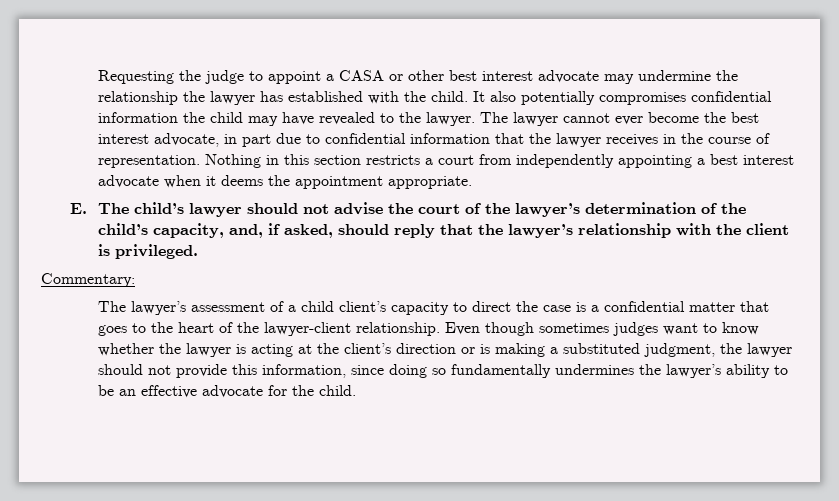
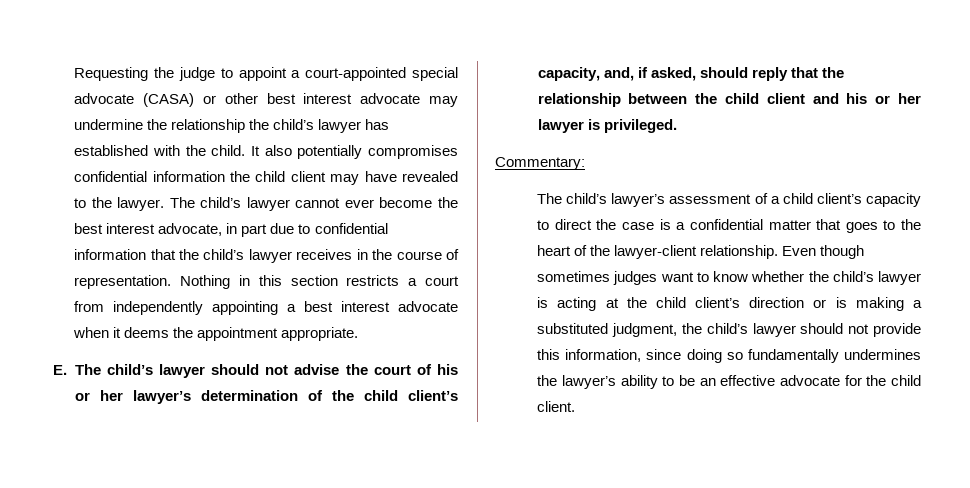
- Requesting the judge to appoint a CASA or other best interest advocate may undermine the relationship the lawyer has established with the child.
+ Requesting the judge to appoint a court-appointed special advocate (CASA) or other best interest advocate may undermine the relationship the child’s lawyer has established with the child.
- It also potentially compromises confidential information the child may have revealed to the lawyer.
+ It also potentially compromises confidential information the child client may have revealed to the lawyer.
- The lawyer cannot ever become the best interest advocate, in part due to confidential information that the lawyer receives in the course of representation.
+ The child’s lawyer cannot ever become the best interest advocate, in part due to confidential information that the child’s lawyer receives in the course of representation.
- E. The child’s lawyer should not advise the court of the lawyer’s determination of the child’s capacity, and, if asked, should reply that the lawyer’s relationship with the client is privileged.
+ E. The child’s lawyer should not advise the court of his or her lawyer’s determination of the child client’s capacity, and, if asked, should reply that the relationship between the child client and his or her lawyer is privileged.
- The lawyer’s assessment of a child client’s capacity to direct the case is a confidential matter that goes to the heart of the lawyer-client relationship.
+ The child’s lawyer’s assessment of a child client’s capacity to direct the case is a confidential matter that goes to the heart of the lawyer-client relationship.
- Even though sometimes judges want to know whether the lawyer is acting at the client’s direction or is making a substituted judgment, the lawyer should not provide this information, since doing so fundamentally undermines the lawyer’s ability to be an effective advocate for the child.
+ Even though sometimes judges want to know whether the child’s lawyer is acting at the child client’s direction or is making a substituted judgment, the child’s lawyer should not provide this information, since doing so fundamentally undermines the lawyer’s ability to be an effective advocate for the child client.

